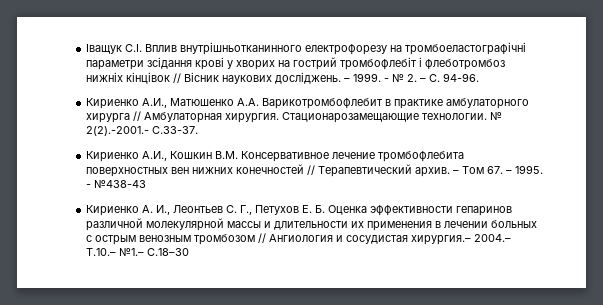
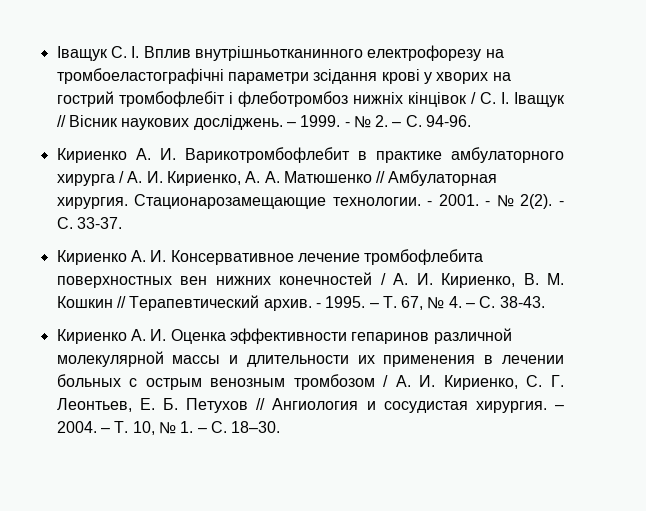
- Іващук С.І. Вплив внутрішньотканинного електрофорезу на тромбоеластографічні параметри зсідання крові у хворих на гострий тромбофлебіт і флеботромбоз нижніх кінцівок // Вісник наукових досліджень.
+ Іващук С. І. Вплив внутрішньотканинного електрофорезу на тромбоеластографічні параметри зсідання крові у хворих на гострий тромбофлебіт і флеботромбоз нижніх кінцівок / С. І. Іващук // Вісник наукових досліджень.
- Кириенко А.И., Матюшенко А.А. Варикотромбофлебит в практике амбулаторного хирурга // Амбулаторная хирургия.
+ Кириенко А. И. Варикотромбофлебит в практике амбулаторного хирурга / А. И. Кириенко, А. А. Матюшенко // Амбулаторная хирургия.
- № 2(2).-2001.- С.33-37.
- Кириенко А.И., Кошкин В.М. Консервативное лечение тромбофлебита поверхностных вен нижних конечностей // Терапевтический архив. – Том 67. – 1995. - №438-43
- Кириенко А. И., Леонтьев С. Г., Петухов Е. Б. Оценка эффективности гепаринов различной молекулярной массы и длительности их применения в лечении больных с острым венозным тромбозом // Ангиология и сосудистая хирургия.– 2004.– Т.10.– №1.– С.18–30
+ - 2001. - № 2(2). - С. 33-37.
+ Кириенко А. И. Консервативное лечение тромбофлебита поверхностных вен нижних конечностей / А. И. Кириенко, В. М. Кошкин // Терапевтический архив. - 1995. – Т. 67, № 4. – С. 38-43.
+ Кириенко А. И. Оценка эффективности гепаринов различной молекулярной массы и длительности их применения в лечении больных с острым венозным тромбозом / А. И. Кириенко, С. Г. Леонтьев, Е. Б. Петухов // Ангиология и сосудистая хирургия. – 2004. – Т. 10, № 1. – С. 18–30.

